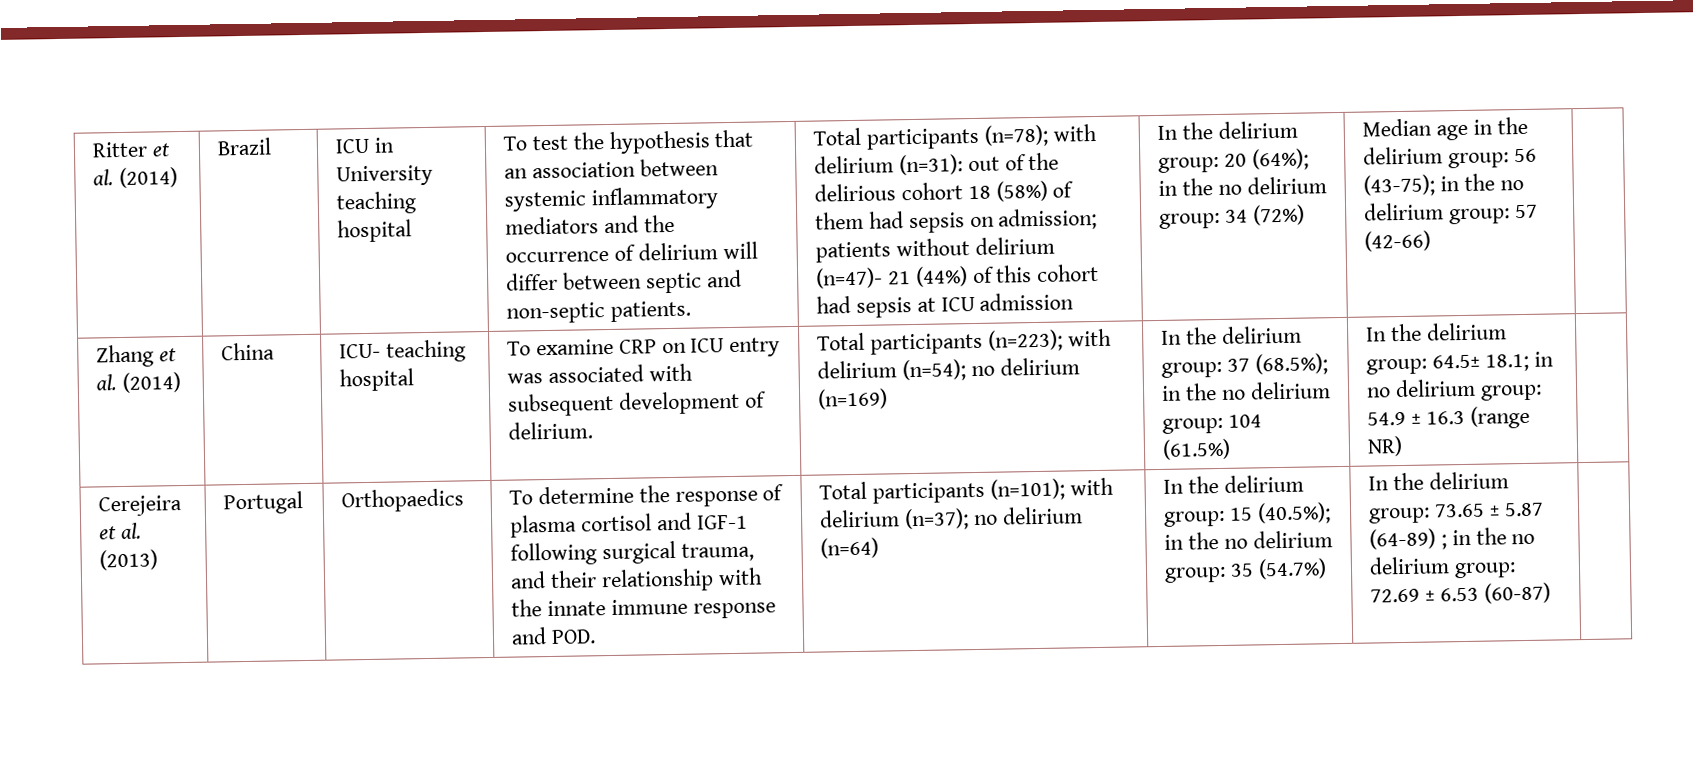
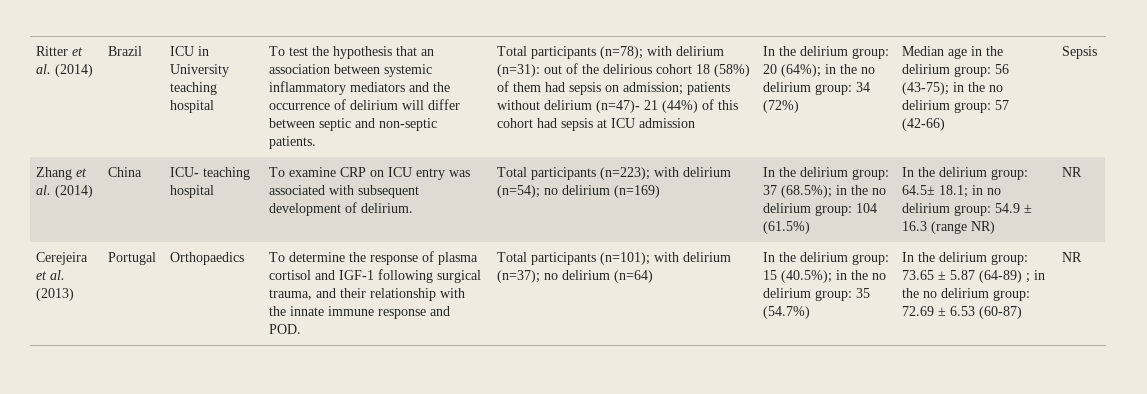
+ Sepsis
- In the delirium group: 64.5± 18.1; in no delirium group: 54.9 ± 16.3 (range NR)
+ In the delirium group: 64.5± 18.1; in no delirium group: 54.9 ± 16.3 (range NR) | NR
- In the delirium group: 73.65 ± 5.87 (64-89) ; in the no delirium group: 72.69 ± 6.53 (60-87)
+ In the delirium group: 73.65 ± 5.87 (64-89) ; in the no delirium group: 72.69 ± 6.53 (60-87) | NR

